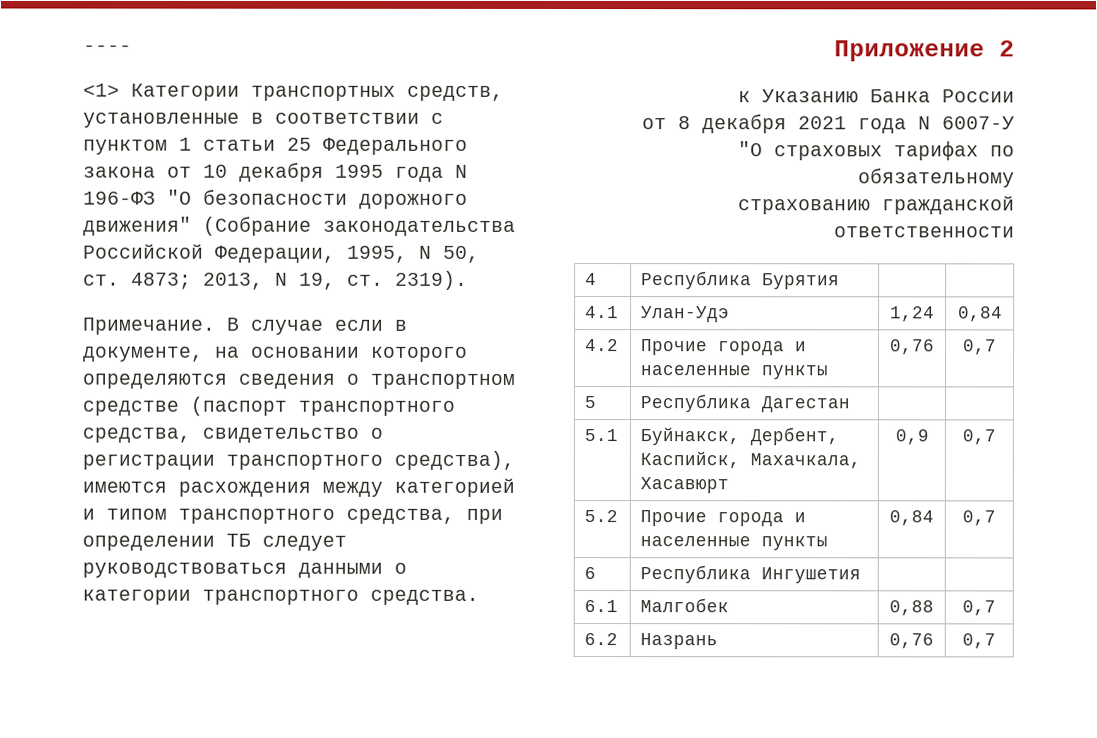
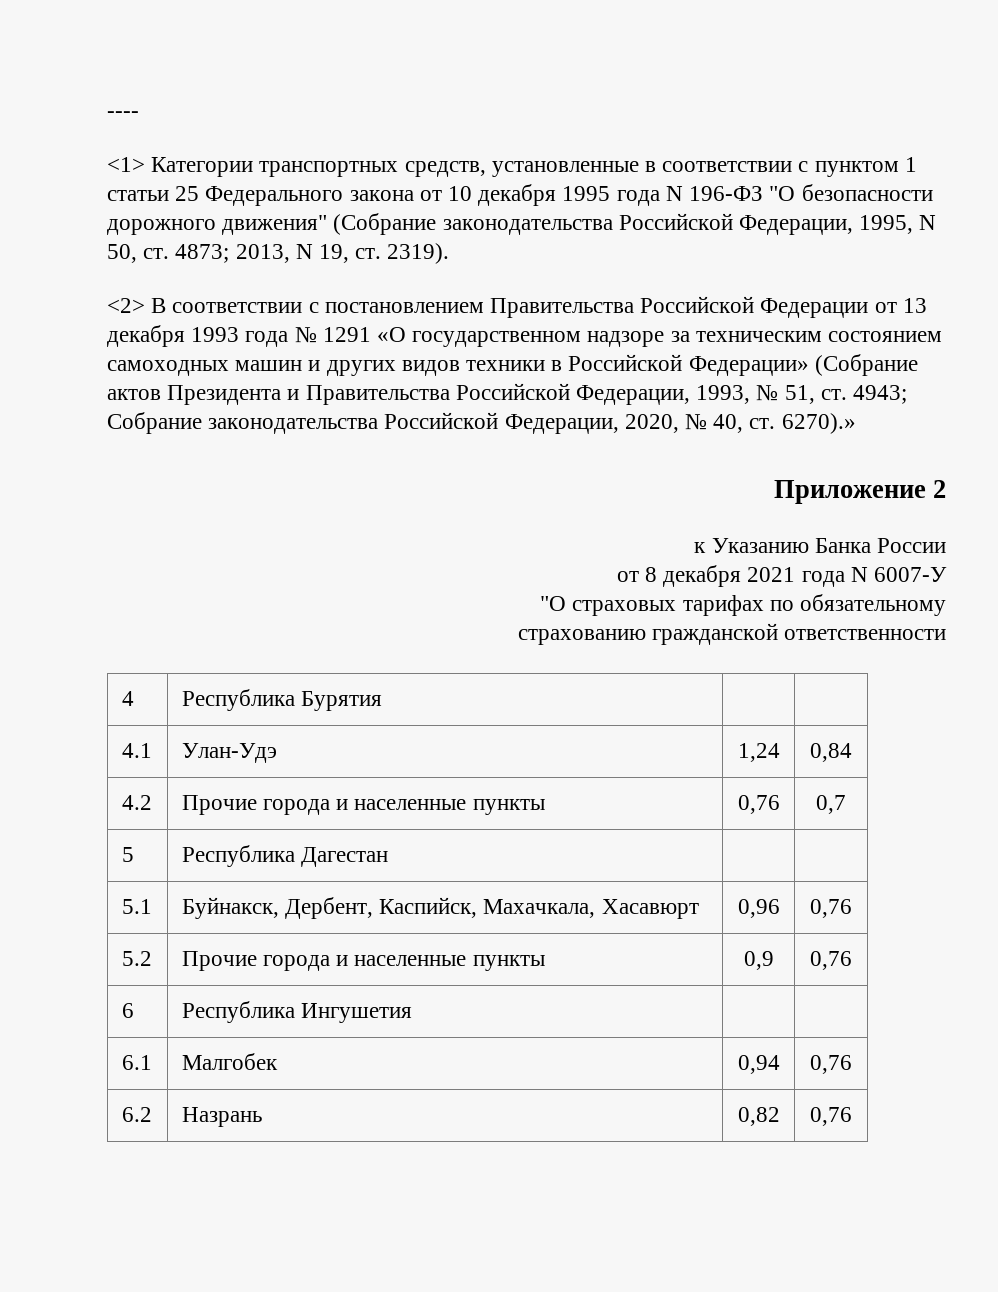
- Примечание. В случае если в документе, на основании которого определяются сведения о транспортном средстве (паспорт транспортного средства, свидетельство о регистрации транспортного средства), имеются расхождения между категорией и типом транспортного средства, при определении ТБ следует руководствоваться данными о категории транспортного средства.
+ <2> В соответствии с постановлением Правительства Российской Федерации от 13 декабря 1993 года № 1291 «О государственном надзоре за техническим состоянием самоходных машин и других видов техники в Российской Федерации» (Собрание актов Президента и Правительства Российской Федерации, 1993, № 51, ст. 4943; Собрание законодательства Российской Федерации, 2020, № 40, ст. 6270).»
- 5.1 | Буйнакск, Дербент, Каспийск, Махачкала, Хасавюрт | 0,9 | 0,7
+ 5.1 | Буйнакск, Дербент, Каспийск, Махачкала, Хасавюрт | 0,96 | 0,76
- 5.2 | Прочие города и населенные пункты | 0,84 | 0,7
+ 5.2 | Прочие города и населенные пункты | 0,9 | 0,76
- 6.1 | Малгобек | 0,88 | 0,7
+ 6.1 | Малгобек | 0,94 | 0,76
- 6.2 | Назрань | 0,76 | 0,7
+ 6.2 | Назрань | 0,82 | 0,76

